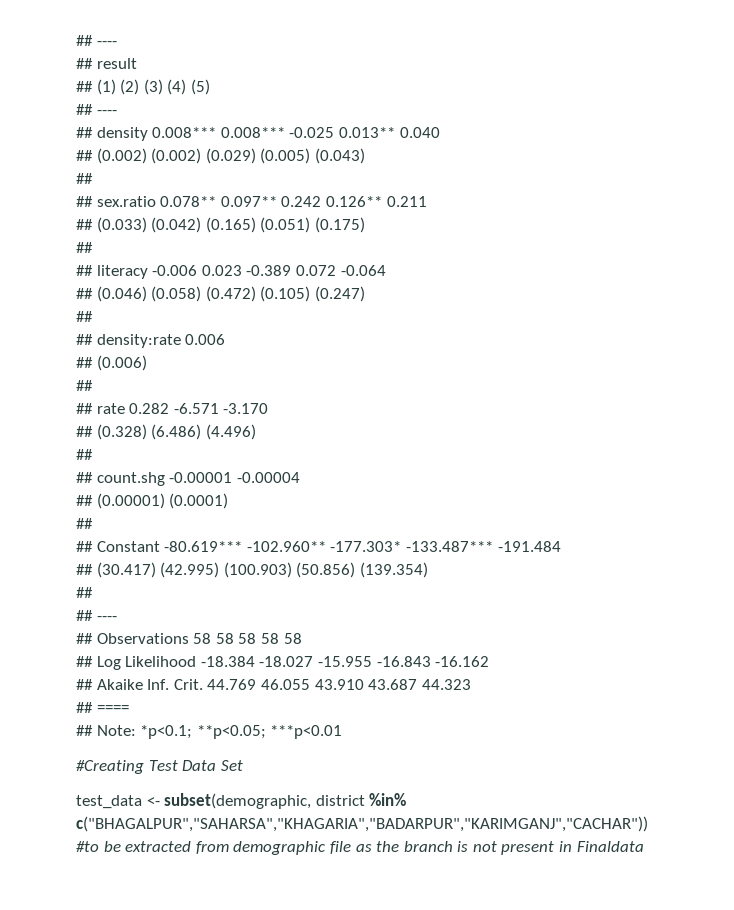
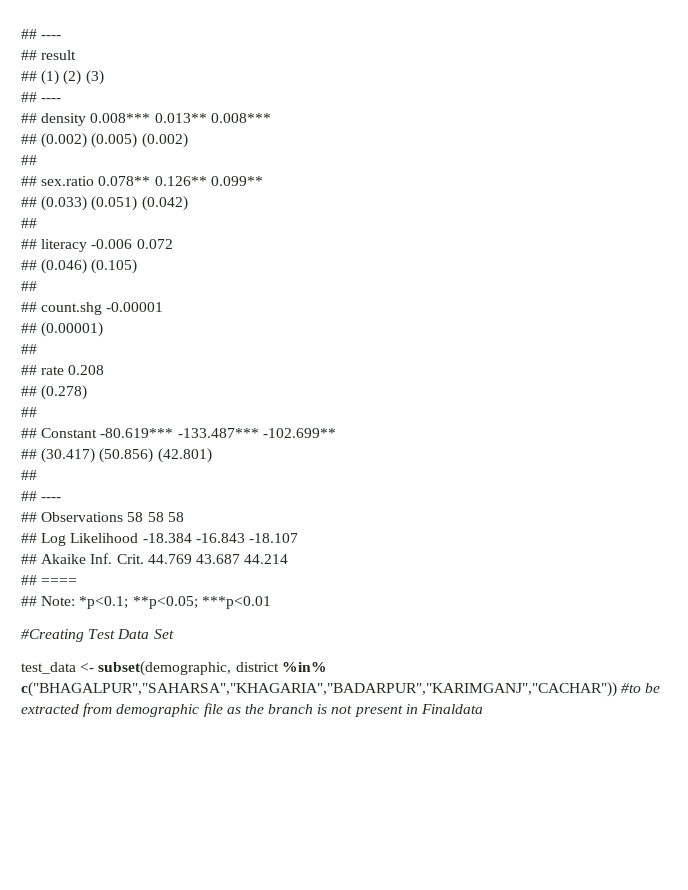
- ## (1) (2) (3) (4) (5)
+ ## (1) (2) (3)
- ## density 0.008*** 0.008*** -0.025 0.013** 0.040
+ ## density 0.008*** 0.013** 0.008***
- ## (0.002) (0.002) (0.029) (0.005) (0.043)
+ ## (0.002) (0.005) (0.002)
- ## sex.ratio 0.078** 0.097** 0.242 0.126** 0.211
+ ## sex.ratio 0.078** 0.126** 0.099**
- ## (0.033) (0.042) (0.165) (0.051) (0.175)
+ ## (0.033) (0.051) (0.042)
- ## literacy -0.006 0.023 -0.389 0.072 -0.064
+ ## literacy -0.006 0.072
- ## (0.046) (0.058) (0.472) (0.105) (0.247)
- ##
- ## density:rate 0.006
- ## (0.006)
- ##
- ## rate 0.282 -6.571 -3.170
- ## (0.328) (6.486) (4.496)
+ ## (0.046) (0.105)
- ## count.shg -0.00001 -0.00004
+ ## count.shg -0.00001
- ## (0.00001) (0.0001)
+ ## (0.00001)
  ##
- ## Constant -80.619*** -102.960** -177.303* -133.487*** -191.484
- ## (30.417) (42.995) (100.903) (50.856) (139.354)
+ ## rate 0.208
+ ## (0.278)
+ ##
+ ## Constant -80.619*** -133.487*** -102.699**
+ ## (30.417) (50.856) (42.801)
- ## Observations 58 58 58 58 58
+ ## Observations 58 58 58
- ## Log Likelihood -18.384 -18.027 -15.955 -16.843 -16.162
+ ## Log Likelihood -18.384 -16.843 -18.107
- 44.769 46.055 43.910 43.687 44.323
+ 44.769 43.687 44.214

